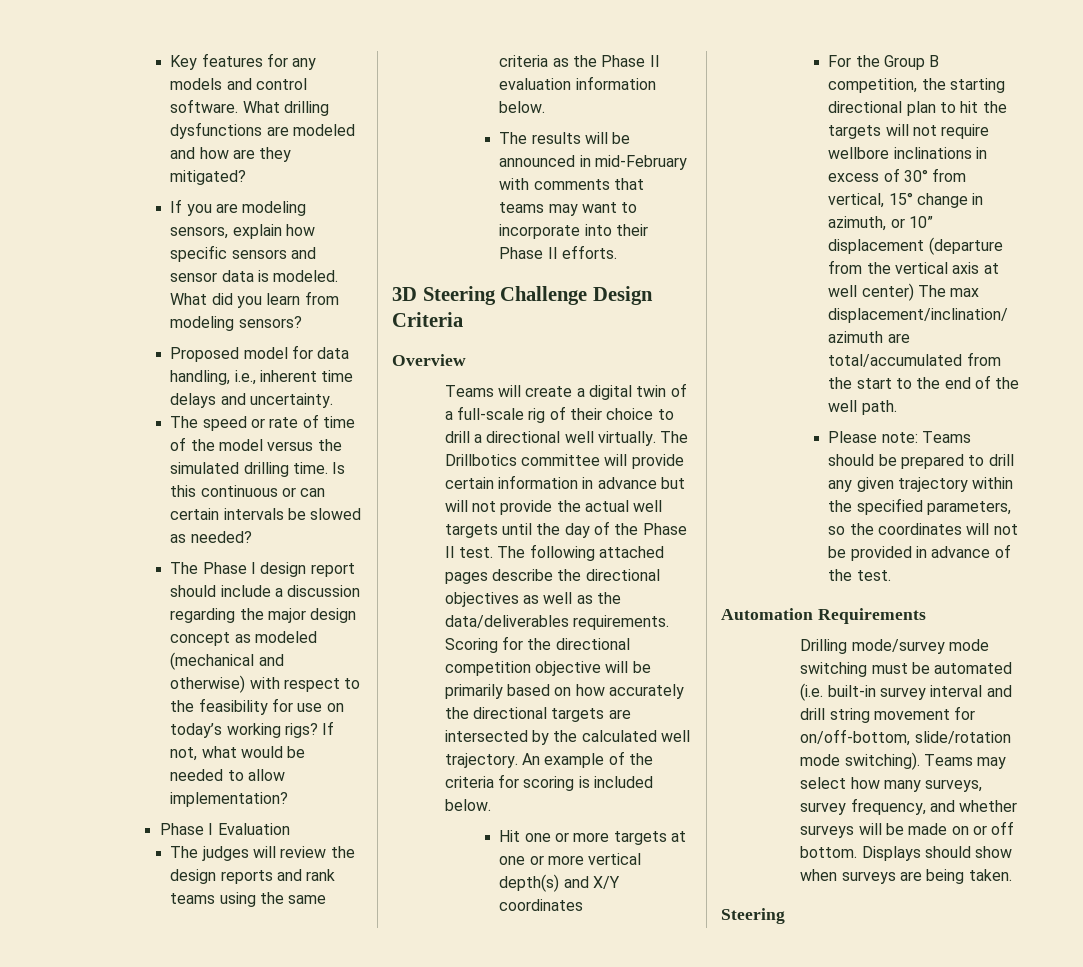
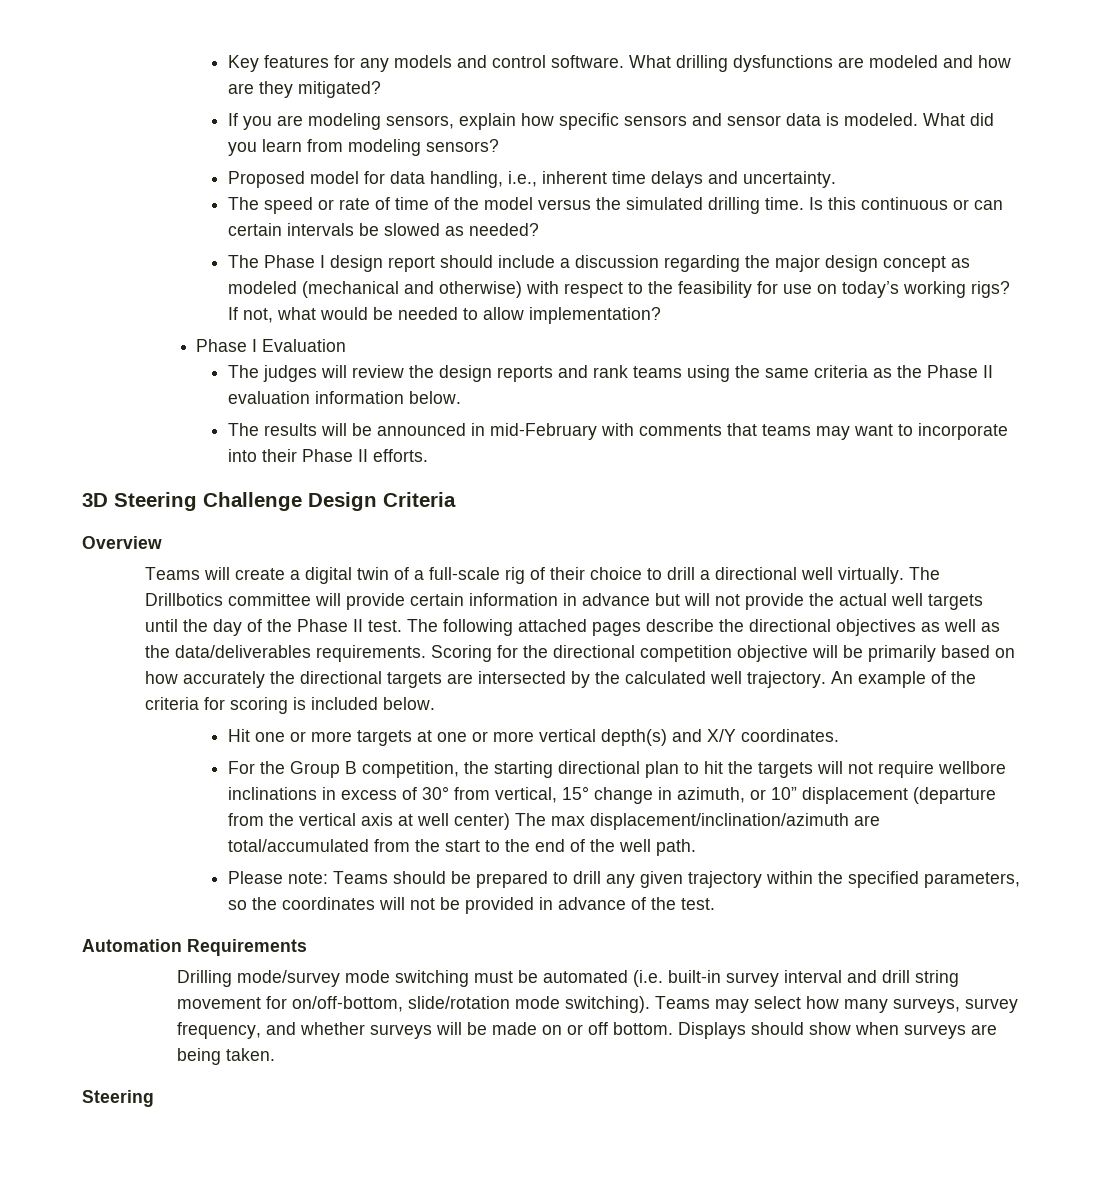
- Hit one or more targets at one or more vertical depth(s) and X/Y coordinates
+ Hit one or more targets at one or more vertical depth(s) and X/Y coordinates.

